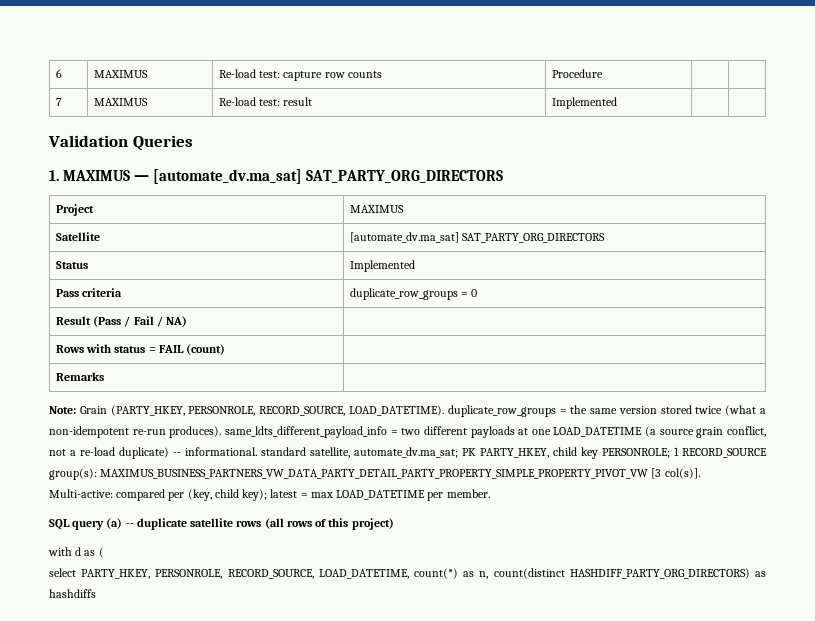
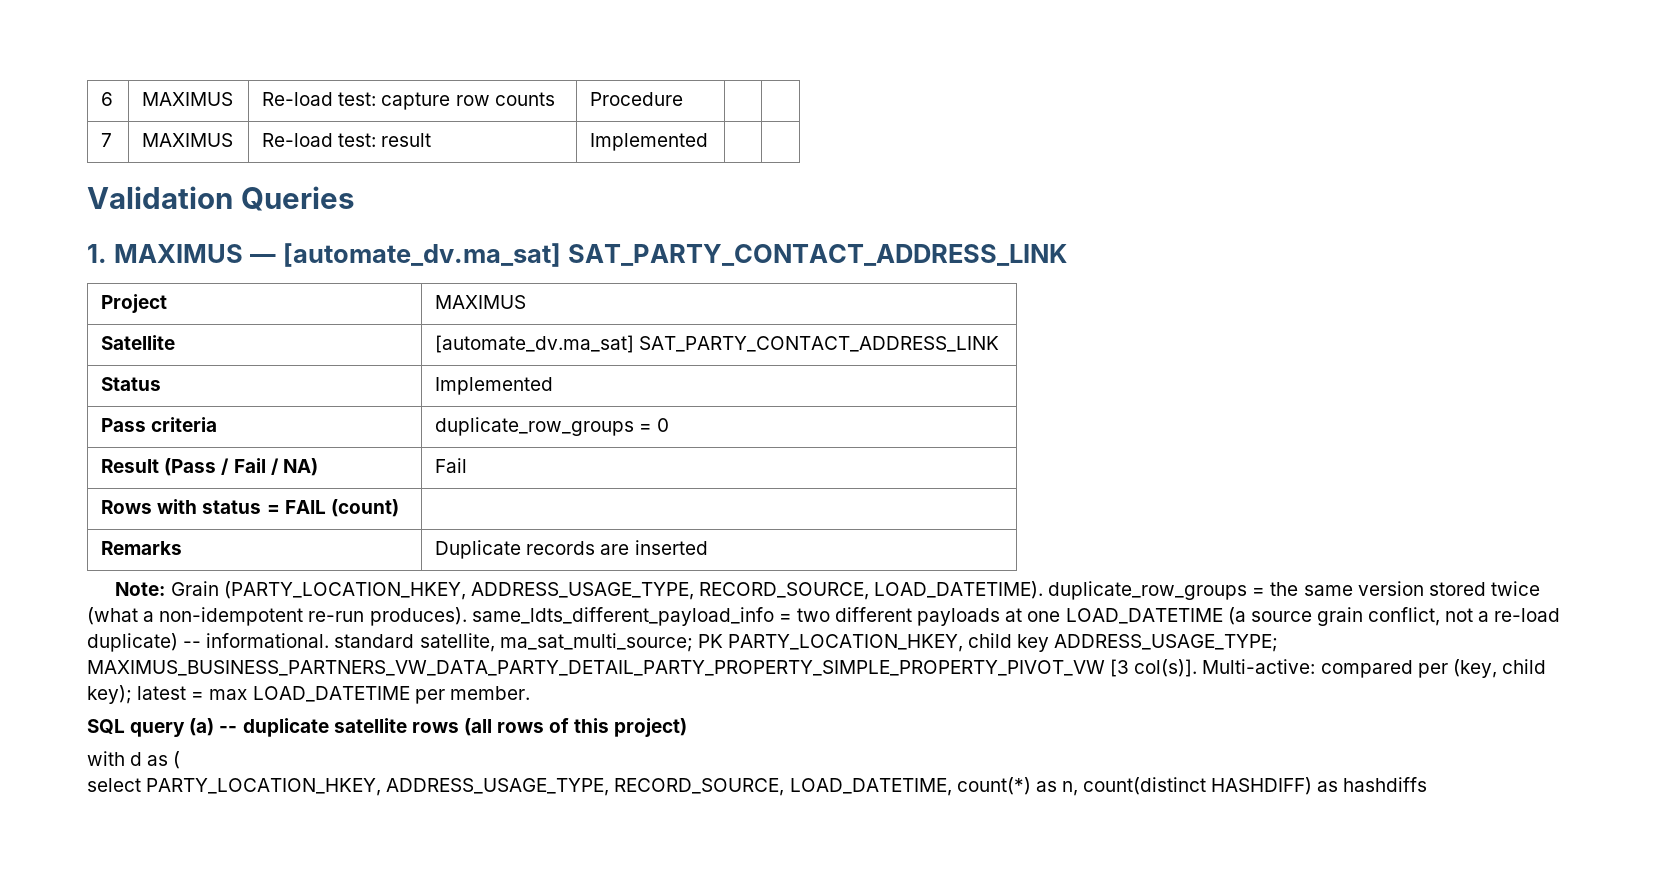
- 1. MAXIMUS — [automate_dv.ma_sat] SAT_PARTY_ORG_DIRECTORS
+ 1. MAXIMUS — [automate_dv.ma_sat] SAT_PARTY_CONTACT_ADDRESS_LINK
- Satellite | [automate_dv.ma_sat] SAT_PARTY_ORG_DIRECTORS
+ Satellite | [automate_dv.ma_sat] SAT_PARTY_CONTACT_ADDRESS_LINK
- Result (Pass / Fail / NA) |
+ Result (Pass / Fail / NA) | Fail
- Remarks |
+ Remarks | Duplicate records are inserted
- Note: Grain (PARTY_HKEY, PERSONROLE, RECORD_SOURCE, LOAD_DATETIME). duplicate_row_groups = the same version stored twice (what a non-idempotent re-run produces). same_ldts_different_payload_info = two different payloads at one LOAD_DATETIME (a source grain conflict, not a re-load duplicate) -- informational. standard satellite, automate_dv.ma_sat; PK PARTY_HKEY, child key PERSONROLE; 1 RECORD_SOURCE group(s): MAXIMUS_BUSINESS_PARTNERS_VW_DATA_PARTY_DETAIL_PARTY_PROPERTY_SIMPLE_PROPERTY_PIVOT_VW [3 col(s)].
+ Note: Grain (PARTY_LOCATION_HKEY, ADDRESS_USAGE_TYPE, RECORD_SOURCE, LOAD_DATETIME). duplicate_row_groups = the same version stored twice (what a non-idempotent re-run produces). same_ldts_different_payload_info = two different payloads at one LOAD_DATETIME (a source grain conflict, not a re-load duplicate) -- informational. standard satellite, ma_sat_multi_source; PK PARTY_LOCATION_HKEY, child key ADDRESS_USAGE_TYPE; MAXIMUS_BUSINESS_PARTNERS_VW_DATA_PARTY_DETAIL_PARTY_PROPERTY_SIMPLE_PROPERTY_PIVOT_VW [3 col(s)].
- select PARTY_HKEY, PERSONROLE, RECORD_SOURCE, LOAD_DATETIME, count(*) as n, count(distinct HASHDIFF_PARTY_ORG_DIRECTORS) as hashdiffs
+ select PARTY_LOCATION_HKEY, ADDRESS_USAGE_TYPE, RECORD_SOURCE, LOAD_DATETIME, count(*) as n, count(distinct HASHDIFF) as hashdiffs

